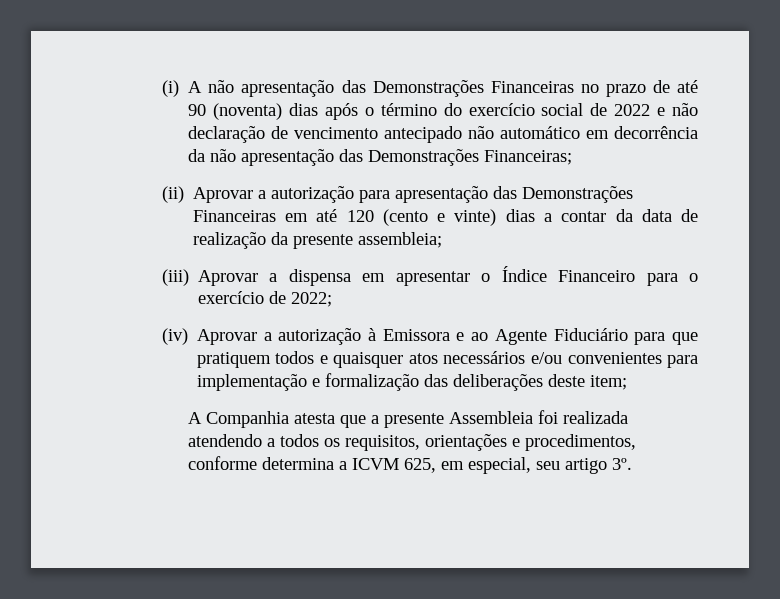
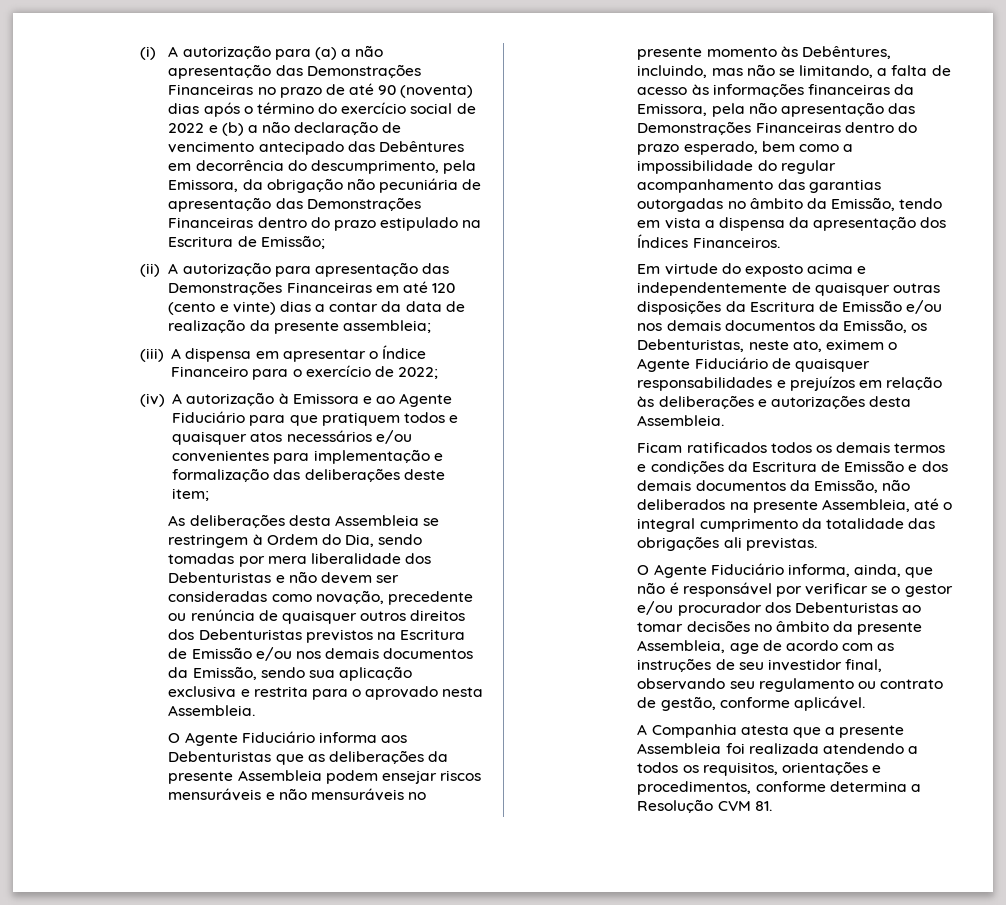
- (i) A não apresentação das Demonstrações Financeiras no prazo de até 90 (noventa) dias após o término do exercício social de 2022 e não declaração de vencimento antecipado não automático em decorrência da não apresentação das Demonstrações Financeiras;
+ (i) A autorização para (a) a não apresentação das Demonstrações Financeiras no prazo de até 90 (noventa) dias após o término do exercício social de 2022 e (b) a não declaração de vencimento antecipado das Debêntures em decorrência do descumprimento, pela Emissora, da obrigação não pecuniária de apresentação das Demonstrações Financeiras dentro do prazo estipulado na Escritura de Emissão;
- (ii) Aprovar a autorização para apresentação das Demonstrações Financeiras em até 120 (cento e vinte) dias a contar da data de realização da presente assembleia;
+ (ii) A autorização para apresentação das Demonstrações Financeiras em até 120 (cento e vinte) dias a contar da data de realização da presente assembleia;
- (iii) Aprovar a dispensa em apresentar o Índice Financeiro para o exercício de 2022;
+ (iii) A dispensa em apresentar o Índice Financeiro para o exercício de 2022;
- (iv) Aprovar a autorização à Emissora e ao Agente Fiduciário para que pratiquem todos e quaisquer atos necessários e/ou convenientes para implementação e formalização das deliberações deste item;
+ (iv) A autorização à Emissora e ao Agente Fiduciário para que pratiquem todos e quaisquer atos necessários e/ou convenientes para implementação e formalização das deliberações deste item;
+ As deliberações desta Assembleia se restringem à Ordem do Dia, sendo tomadas por mera liberalidade dos Debenturistas e não devem ser consideradas como novação, precedente ou renúncia de quaisquer outros direitos dos Debenturistas previstos na Escritura de Emissão e/ou nos demais documentos da Emissão, sendo sua aplicação exclusiva e restrita para o aprovado nesta Assembleia.
+ O Agente Fiduciário informa aos Debenturistas que as deliberações da presente Assembleia podem ensejar riscos mensuráveis e não mensuráveis no presente momento às Debêntures, incluindo, mas não se limitando, a falta de acesso às informações financeiras da Emissora, pela não apresentação das Demonstrações Financeiras dentro do prazo esperado, bem como a impossibilidade do regular acompanhamento das garantias outorgadas no âmbito da Emissão, tendo em vista a dispensa da apresentação dos Índices Financeiros.
+ Em virtude do exposto acima e independentemente de quaisquer outras disposições da Escritura de Emissão e/ou nos demais documentos da Emissão, os Debenturistas, neste ato, eximem o Agente Fiduciário de quaisquer responsabilidades e prejuízos em relação às deliberações e autorizações desta Assembleia.
+ Ficam ratificados todos os demais termos e condições da Escritura de Emissão e dos demais documentos da Emissão, não deliberados na presente Assembleia, até o integral cumprimento da totalidade das obrigações ali previstas.
+ O Agente Fiduciário informa, ainda, que não é responsável por verificar se o gestor e/ou procurador dos Debenturistas ao tomar decisões no âmbito da presente Assembleia, age de acordo com as instruções de seu investidor final, observando seu regulamento ou contrato de gestão, conforme aplicável.
- A Companhia atesta que a presente Assembleia foi realizada atendendo a todos os requisitos, orientações e procedimentos, conforme determina a ICVM 625, em especial, seu artigo 3º.
+ A Companhia atesta que a presente Assembleia foi realizada atendendo a todos os requisitos, orientações e procedimentos, conforme determina a Resolução CVM 81.

